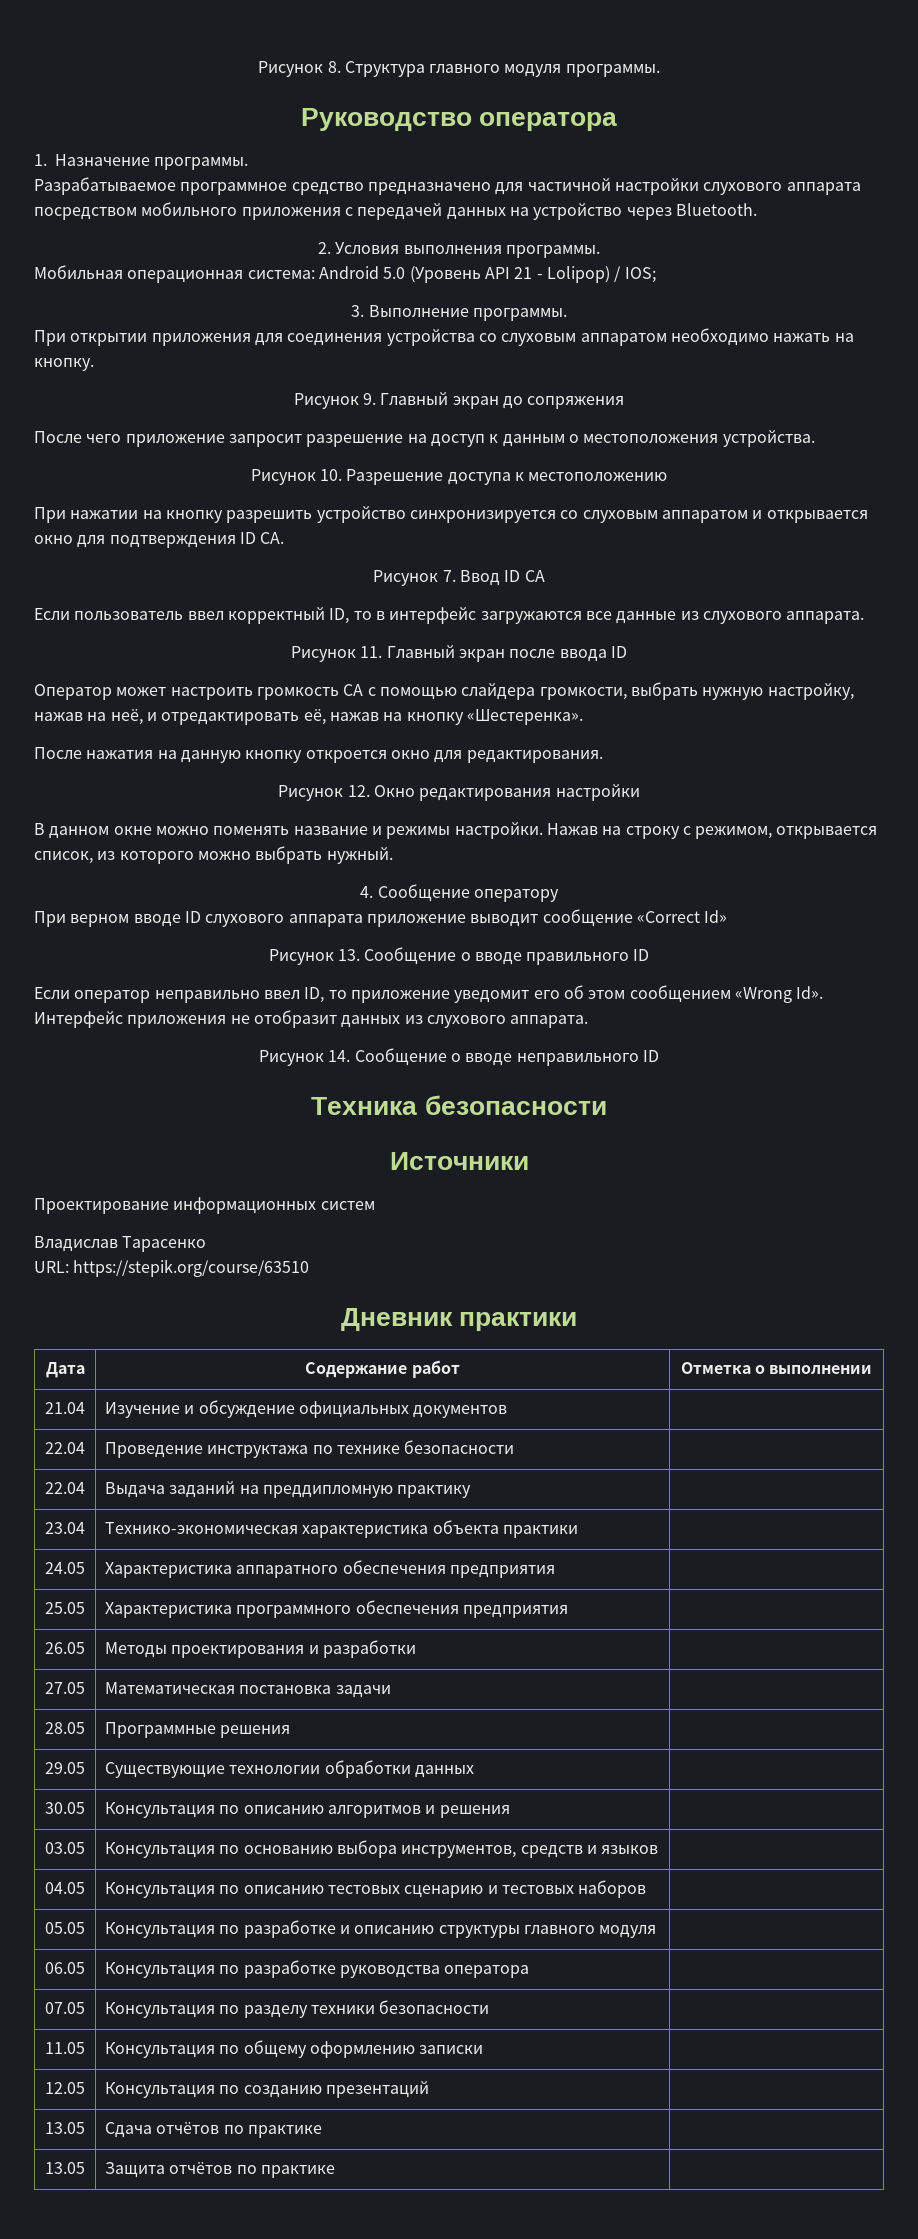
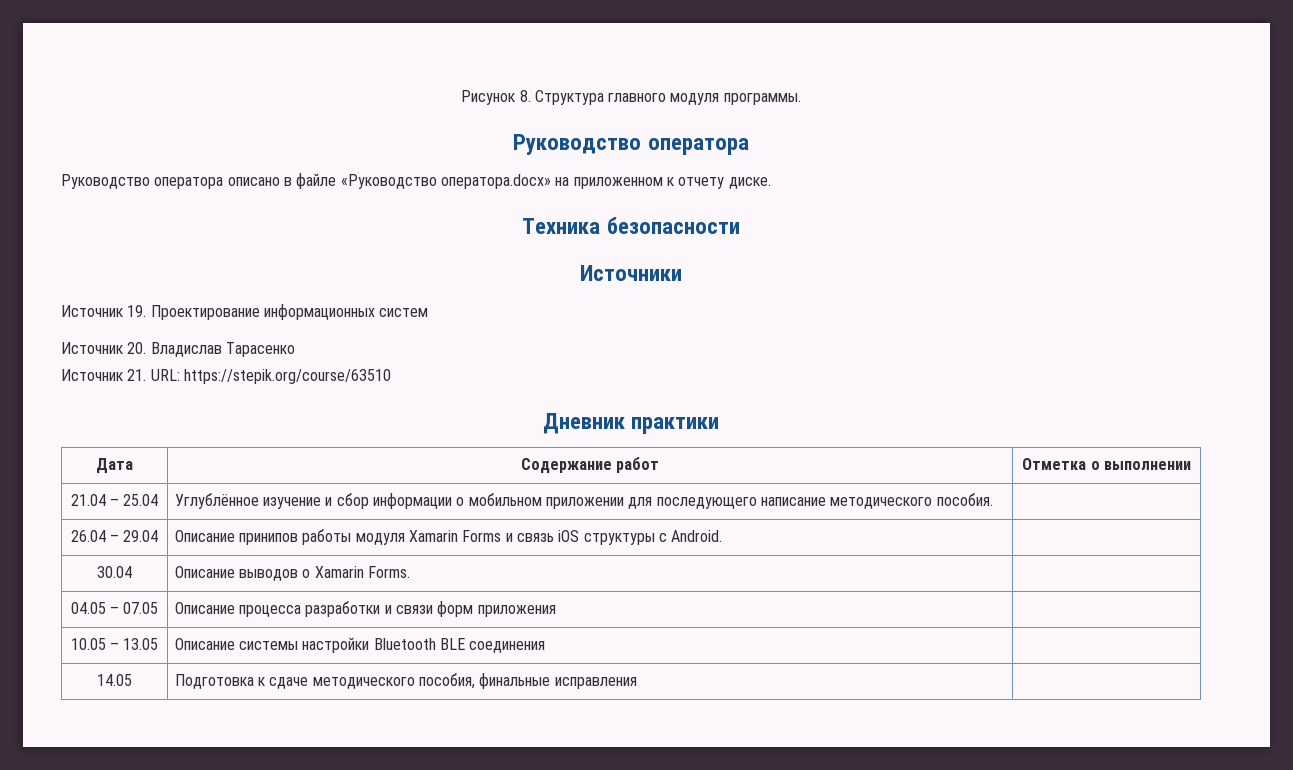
- 1. Назначение программы.
- Разрабатываемое программное средство предназначено для частичной настройки слухового аппарата посредством мобильного приложения с передачей данных на устройство через Bluetooth.
- 2. Условия выполнения программы.
- Мобильная операционная система: Android 5.0 (Уровень API 21 - Lolipop) / IOS;
- 3. Выполнение программы.
- При открытии приложения для соединения устройства со слуховым аппаратом необходимо нажать на кнопку.
- Рисунок 9. Главный экран до сопряжения
- После чего приложение запросит разрешение на доступ к данным о местоположения устройства.
- Рисунок 10. Разрешение доступа к местоположению
- При нажатии на кнопку разрешить устройство синхронизируется со слуховым аппаратом и открывается окно для подтверждения ID СА.
- Рисунок 7. Ввод ID СА
- Если пользователь ввел корректный ID, то в интерфейс загружаются все данные из слухового аппарата.
- Рисунок 11. Главный экран после ввода ID
- Оператор может настроить громкость СА с помощью слайдера громкости, выбрать нужную настройку, нажав на неё, и отредактировать её, нажав на кнопку «Шестеренка».
- После нажатия на данную кнопку откроется окно для редактирования.
- Рисунок 12. Окно редактирования настройки
- В данном окне можно поменять название и режимы настройки. Нажав на строку с режимом, открывается список, из которого можно выбрать нужный.
- 4. Сообщение оператору
- При верном вводе ID слухового аппарата приложение выводит сообщение «Correct Id»
- Рисунок 13. Сообщение о вводе правильного ID
- Если оператор неправильно ввел ID, то приложение уведомит его об этом сообщением «Wrong Id». Интерфейс приложения не отобразит данных из слухового аппарата.
- Рисунок 14. Сообщение о вводе неправильного ID
+ Руководство оператора описано в файле «Руководство оператора.docx» на приложенном к отчету диске.
- Проектирование информационных систем
+ Источник 19. Проектирование информационных систем
- Владислав Тарасенко
+ Источник 20. Владислав Тарасенко
- URL: https://stepik.org/course/63510
+ Источник 21. URL: https://stepik.org/course/63510
- 21.04 | Изучение и обсуждение официальных документов |
- 22.04 | Проведение инструктажа по технике безопасности |
- 22.04 | Выдача заданий на преддипломную практику |
- 23.04 | Технико-экономическая характеристика объекта практики |
- 24.05 | Характеристика аппаратного обеспечения предприятия |
- 25.05 | Характеристика программного обеспечения предприятия |
- 26.05 | Методы проектирования и разработки |
- 27.05 | Математическая постановка задачи |
- 28.05 | Программные решения |
- 29.05 | Существующие технологии обработки данных |
- 30.05 | Консультация по описанию алгоритмов и решения |
- 03.05 | Консультация по основанию выбора инструментов, средств и языков |
- 04.05 | Консультация по описанию тестовых сценарию и тестовых наборов |
- 05.05 | Консультация по разработке и описанию структуры главного модуля |
- 06.05 | Консультация по разработке руководства оператора |
- 07.05 | Консультация по разделу техники безопасности |
- 11.05 | Консультация по общему оформлению записки |
- 12.05 | Консультация по созданию презентаций |
- 13.05 | Сдача отчётов по практике |
- 13.05 | Защита отчётов по практике |
+ 21.04 – 25.04 | Углублённое изучение и сбор информации о мобильном приложении для последующего написание методического пособия. |
+ 26.04 – 29.04 | Описание принипов работы модуля Xamarin Forms и связь iOS структуры с Android. |
+ 30.04 | Описание выводов о Xamarin Forms. |
+ 04.05 – 07.05 | Описание процесса разработки и связи форм приложения |
+ 10.05 – 13.05 | Описание системы настройки Bluetooth BLE соединения |
+ 14.05 | Подготовка к сдаче методического пособия, финальные исправления |

